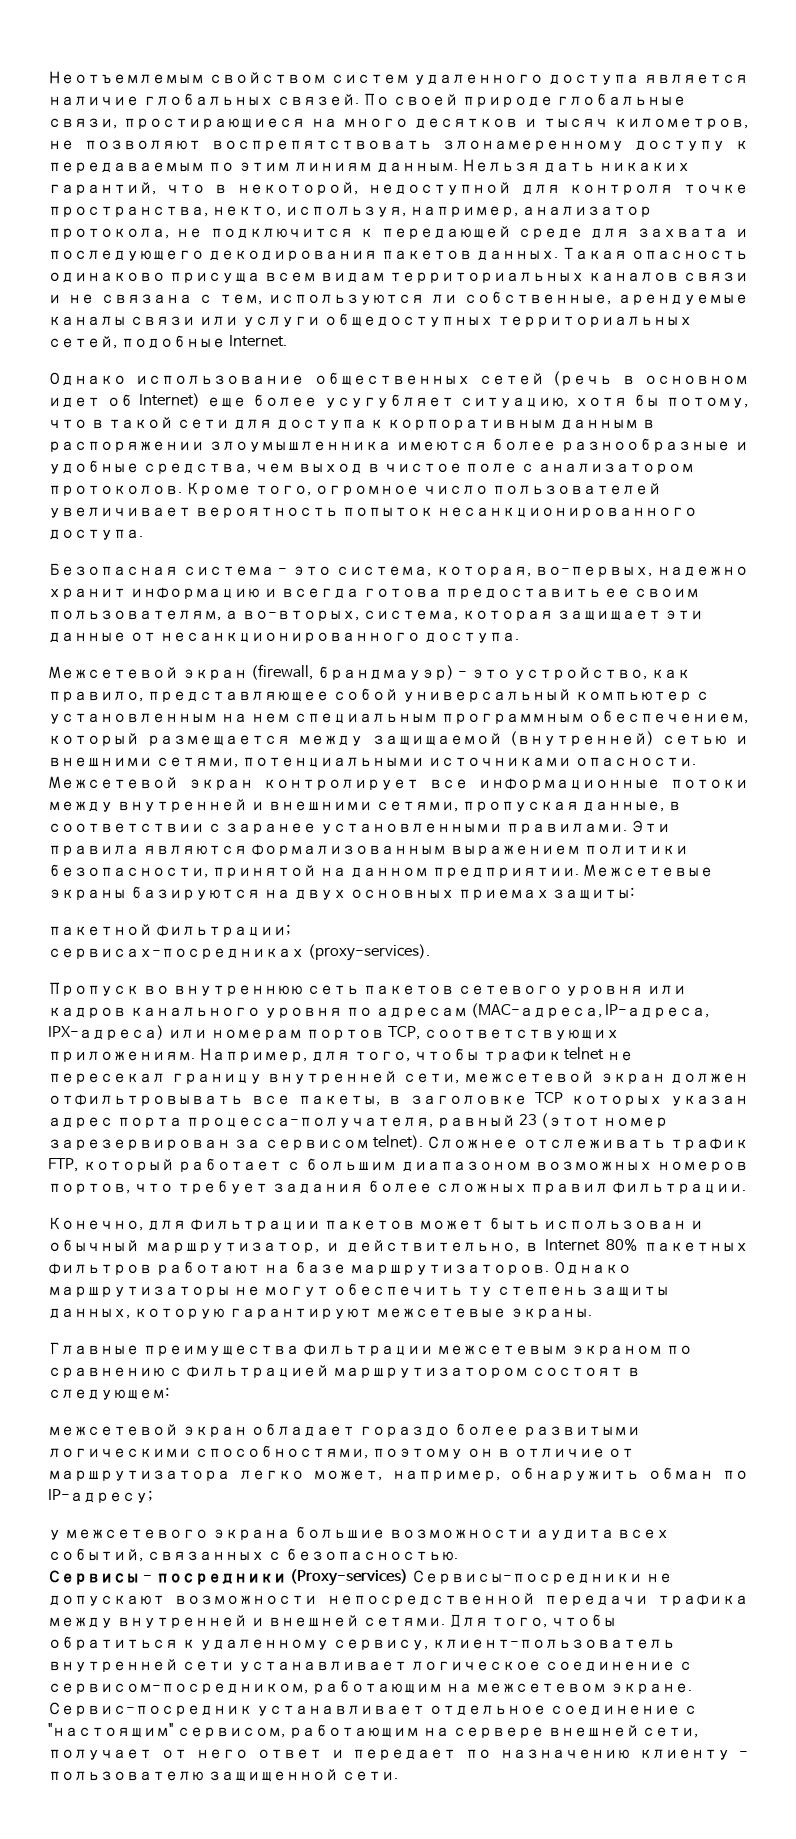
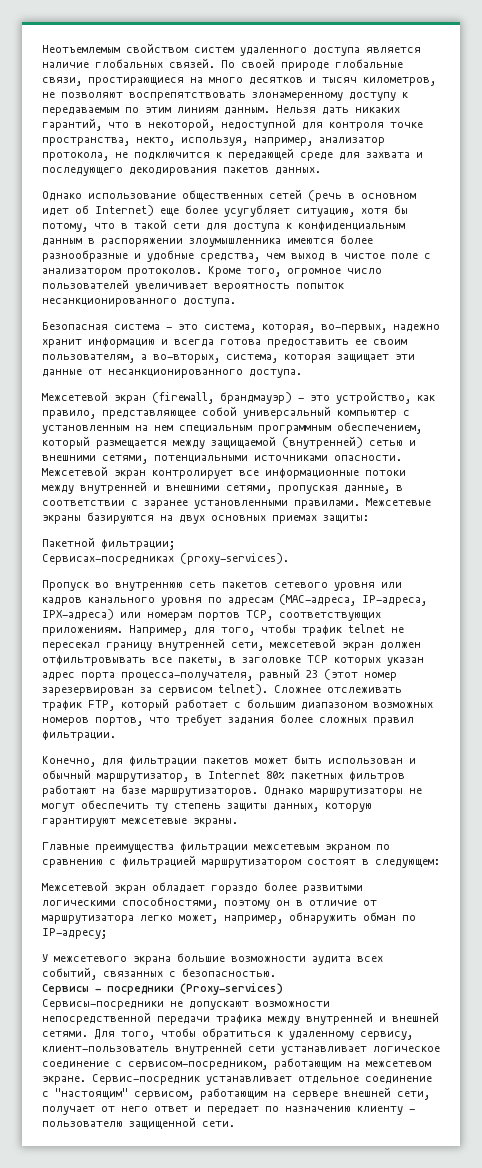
- Такая опасность одинаково присуща всем видам территориальных каналов связи и не связана с тем, используются ли собственные, арендуемые каналы связи или услуги общедоступных территориальных сетей, подобные Internet.
- Однако использование общественных сетей (речь в основном идет об Internet) еще более усугубляет ситуацию, хотя бы потому, что в такой сети для доступа к корпоративным данным в распоряжении злоумышленника имеются более разнообразные и удобные средства, чем выход в чистое поле с анализатором протоколов.
+ Однако использование общественных сетей (речь в основном идет об Internet) еще более усугубляет ситуацию, хотя бы потому, что в такой сети для доступа к конфиденциальным данным в распоряжении злоумышленника имеются более разнообразные и удобные средства, чем выход в чистое поле с анализатором протоколов.
- Эти правила являются формализованным выражением политики безопасности, принятой на данном предприятии.
- пакетной фильтрации;
+ Пакетной фильтрации;
- сервисах-посредниках (proxy-services).
+ Сервисах-посредниках (proxy-services).
- Конечно, для фильтрации пакетов может быть использован и обычный маршрутизатор, и действительно, в Internet 80% пакетных фильтров работают на базе маршрутизаторов.
+ Конечно, для фильтрации пакетов может быть использован и обычный маршрутизатор, в Internet 80% пакетных фильтров работают на базе маршрутизаторов.
- межсетевой экран обладает гораздо более развитыми логическими способностями, поэтому он в отличие от маршрутизатора легко может, например, обнаружить обман по IP-адресу;
+ Межсетевой экран обладает гораздо более развитыми логическими способностями, поэтому он в отличие от маршрутизатора легко может, например, обнаружить обман по IP-адресу;
- у межсетевого экрана большие возможности аудита всех событий, связанных с безопасностью.
+ У межсетевого экрана большие возможности аудита всех событий, связанных с безопасностью.
- Сервисы - посредники (Proxy-services) Сервисы-посредники не допускают возможности непосредственной передачи трафика между внутренней и внешней сетями.
+ Сервисы - посредники (Proxy-services)
+ Сервисы-посредники не допускают возможности непосредственной передачи трафика между внутренней и внешней сетями.

